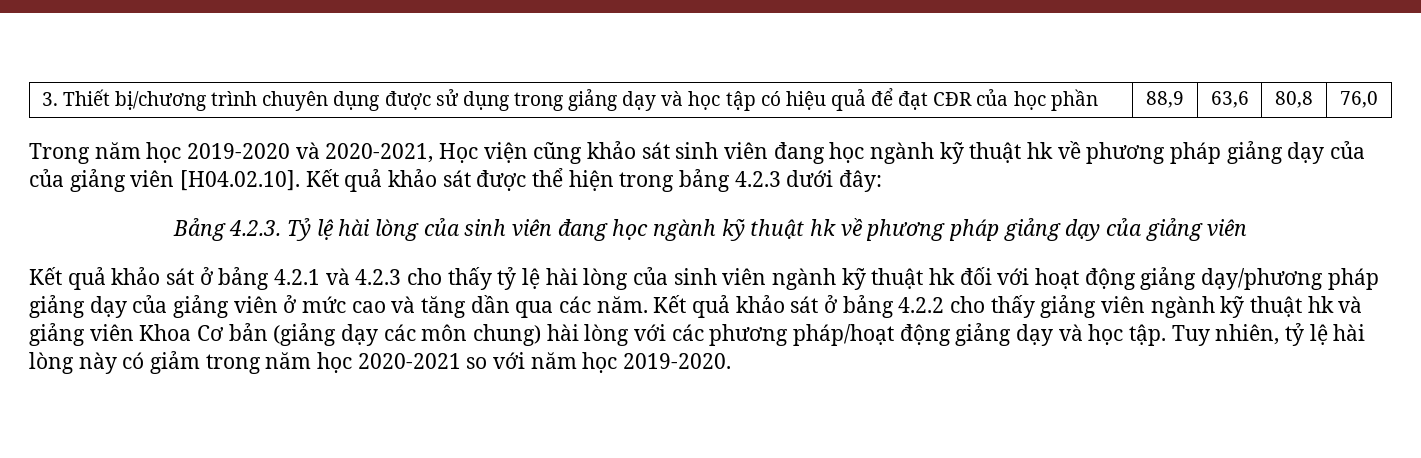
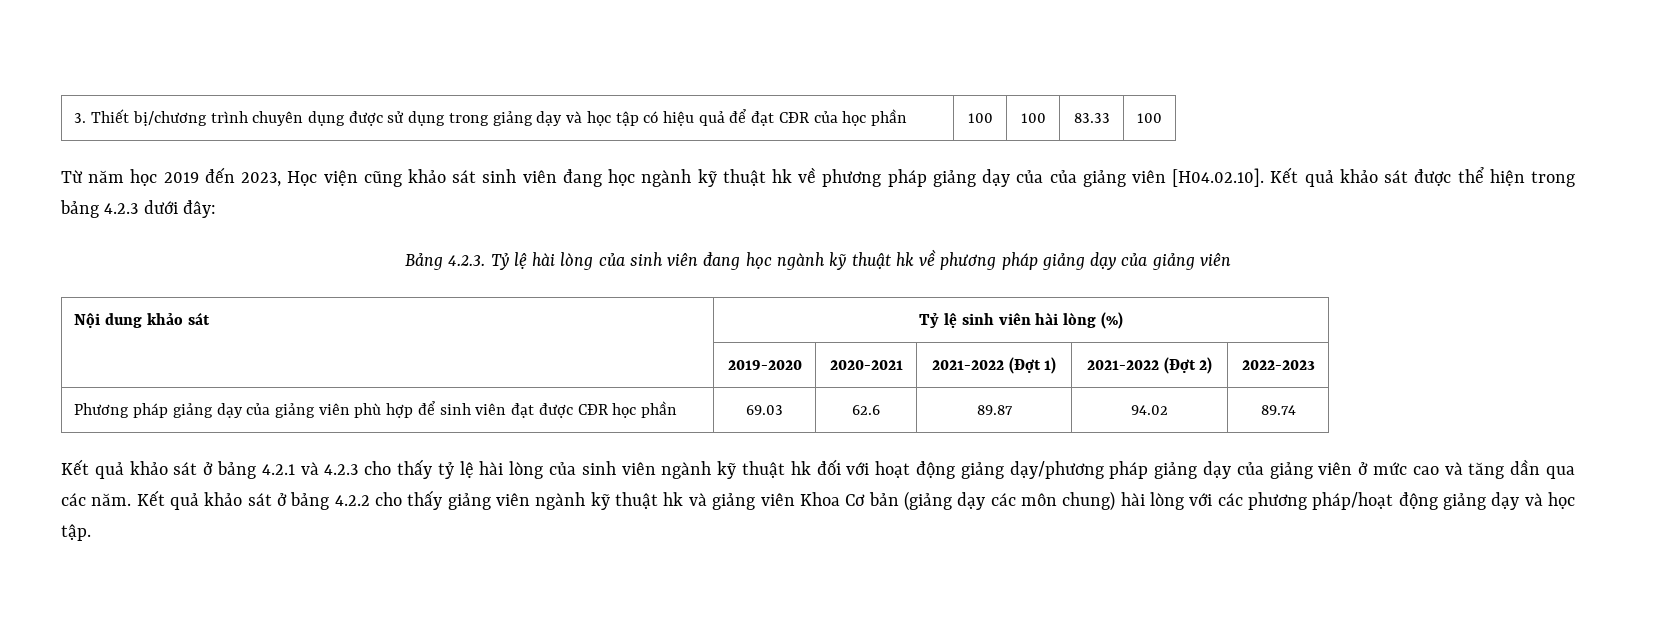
- 3. Thiết bị/chương trình chuyên dụng được sử dụng trong giảng dạy và học tập có hiệu quả để đạt CĐR của học phần | 88,9 | 63,6 | 80,8 | 76,0
- Trong năm học 2019-2020 và 2020-2021, Học viện cũng khảo sát sinh viên đang học ngành kỹ thuật hk về phương pháp giảng dạy của của giảng viên [H04.02.10]. Kết quả khảo sát được thể hiện trong bảng 4.2.3 dưới đây:
+ 3. Thiết bị/chương trình chuyên dụng được sử dụng trong giảng dạy và học tập có hiệu quả để đạt CĐR của học phần | 100 | 100 | 83.33 | 100
+ Từ năm học 2019 đến 2023, Học viện cũng khảo sát sinh viên đang học ngành kỹ thuật hk về phương pháp giảng dạy của của giảng viên [H04.02.10]. Kết quả khảo sát được thể hiện trong bảng 4.2.3 dưới đây:
+ Nội dung khảo sát | Tỷ lệ sinh viên hài lòng (%)
+ | 2019-2020 | 2020-2021 | 2021-2022 (Đợt 1) | 2021-2022 (Đợt 2) | 2022-2023
+ Phương pháp giảng dạy của giảng viên phù hợp để sinh viên đạt được CĐR học phần | 69.03 | 62.6 | 89.87 | 94.02 | 89.74
- Tuy nhiên, tỷ lệ hài lòng này có giảm trong năm học 2020-2021 so với năm học 2019-2020.

